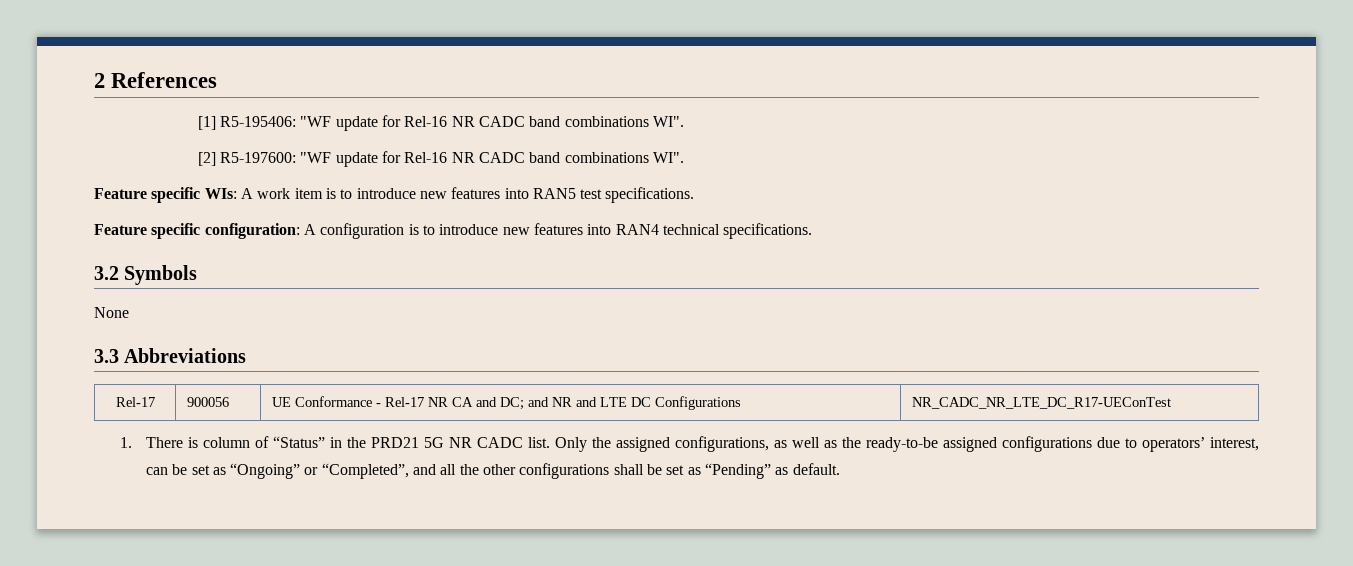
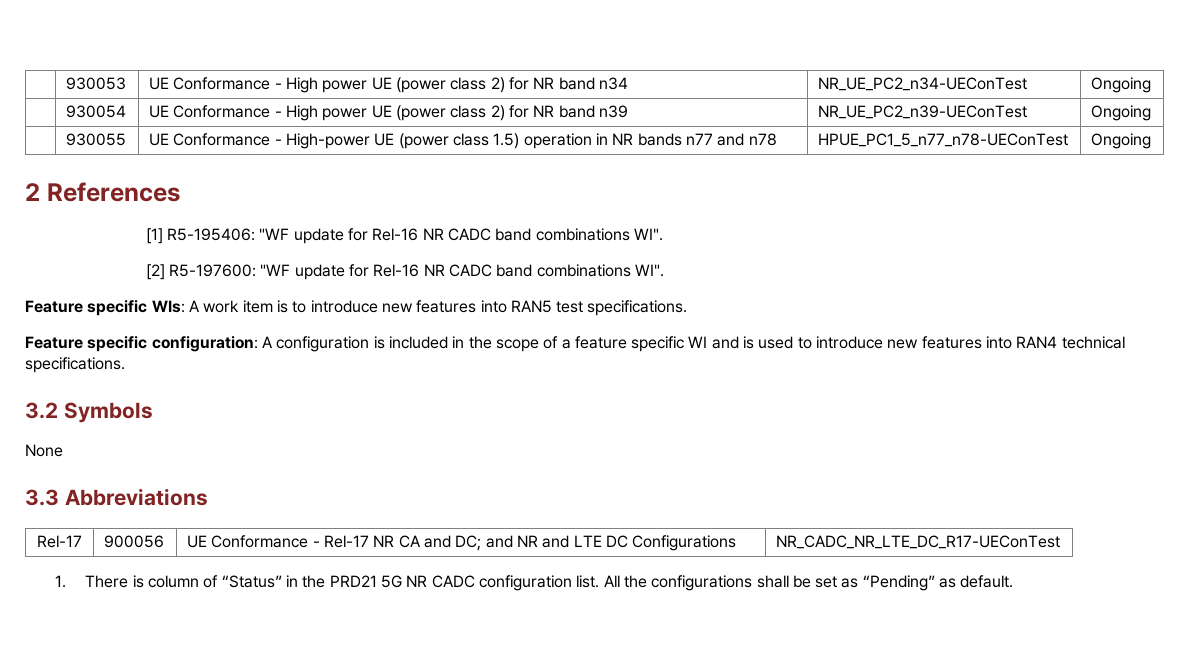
+ | 930053 | UE Conformance - High power UE (power class 2) for NR band n34 | NR_UE_PC2_n34-UEConTest | Ongoing
+ | 930054 | UE Conformance - High power UE (power class 2) for NR band n39 | NR_UE_PC2_n39-UEConTest | Ongoing
+ | 930055 | UE Conformance - High-power UE (power class 1.5) operation in NR bands n77 and n78 | HPUE_PC1_5_n77_n78-UEConTest | Ongoing
- Feature specific configuration: A configuration is to introduce new features into RAN4 technical specifications.
+ Feature specific configuration: A configuration is included in the scope of a feature specific WI and is used to introduce new features into RAN4 technical specifications.
- 1. There is column of “Status” in the PRD21 5G NR CADC list. Only the assigned configurations, as well as the ready-to-be assigned configurations due to operators’ interest, can be set as “Ongoing” or “Completed”, and all the other configurations shall be set as “Pending” as default.
+ 1. There is column of “Status” in the PRD21 5G NR CADC configuration list. All the configurations shall be set as “Pending” as default.

